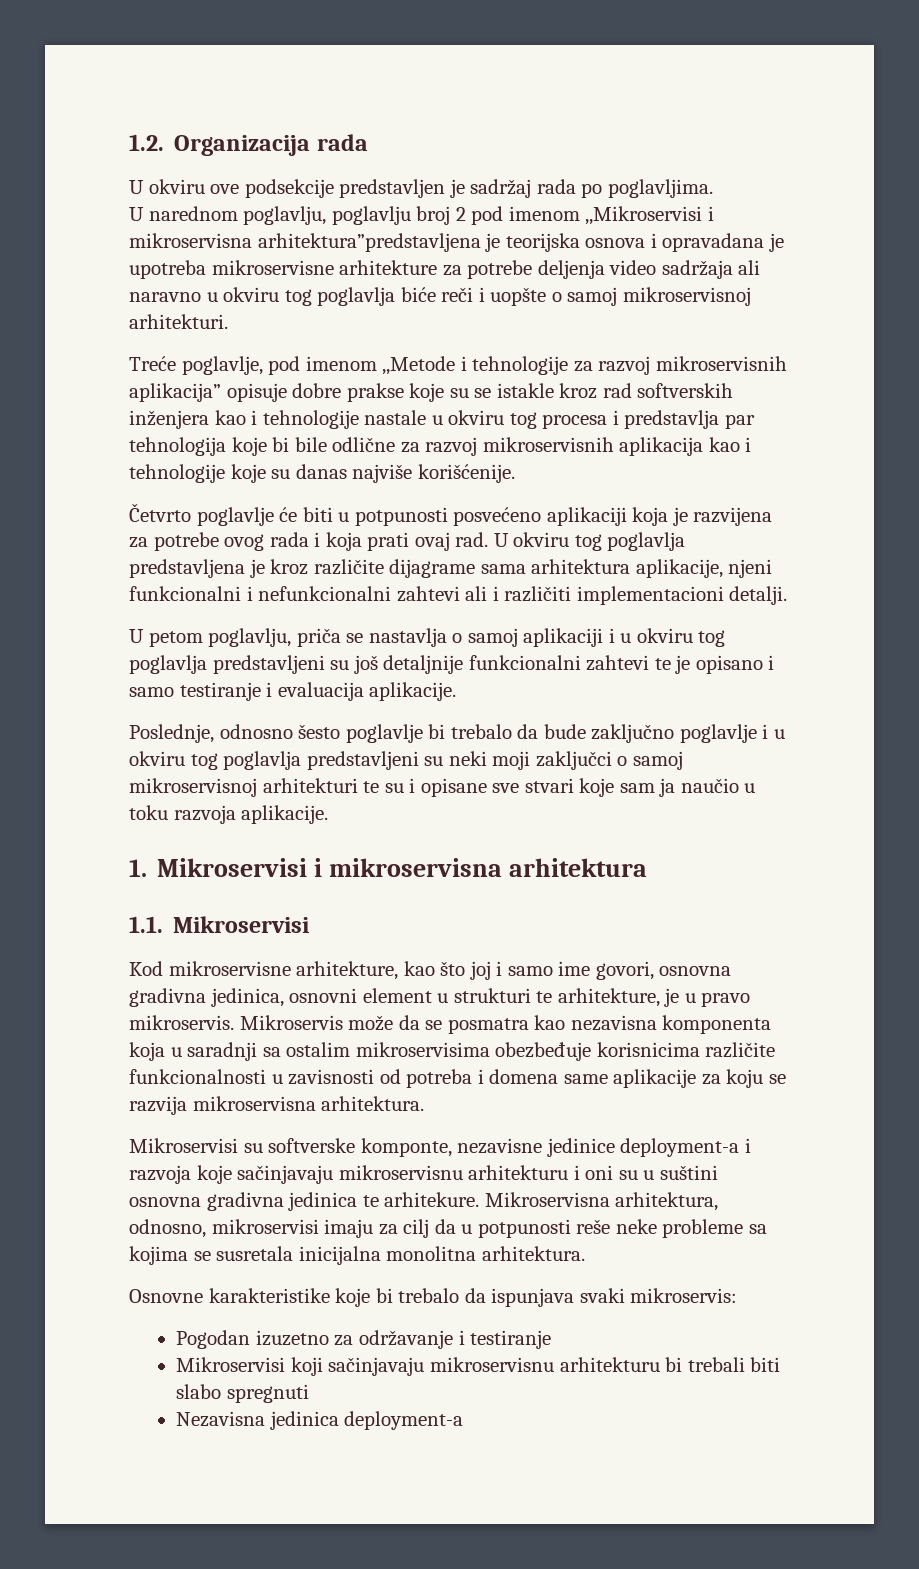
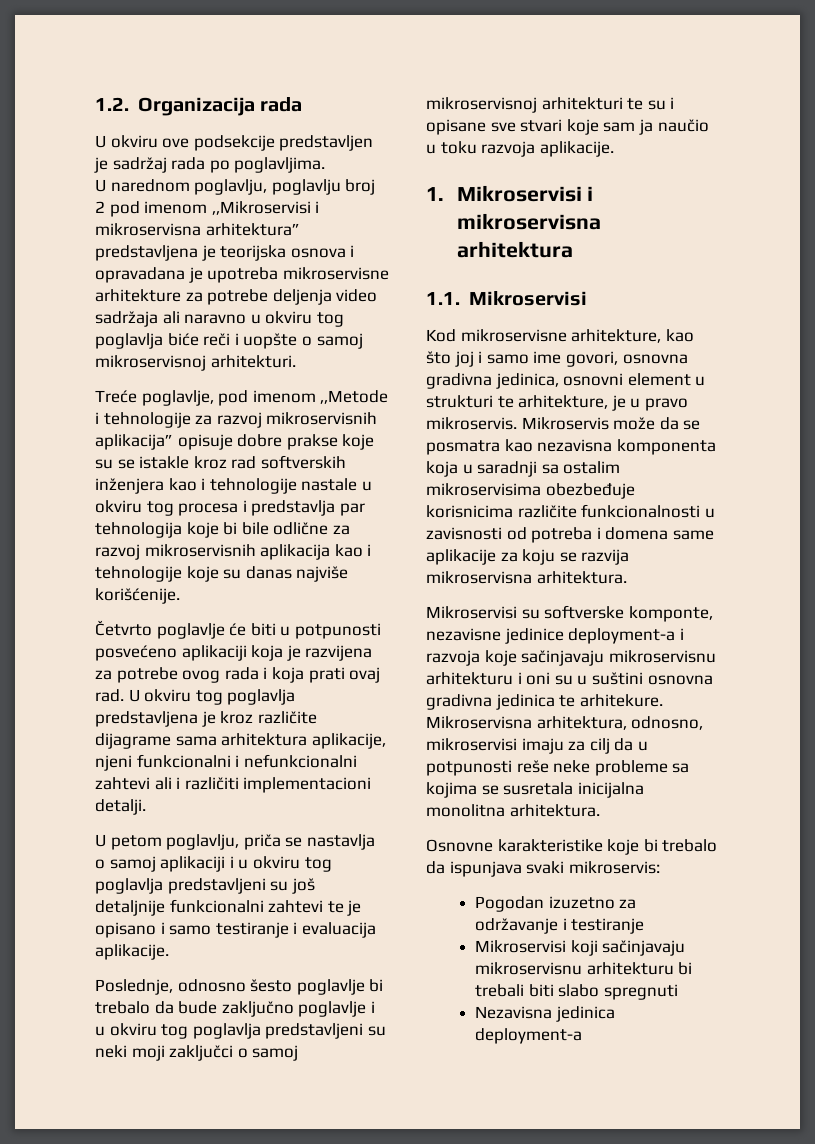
- U narednom poglavlju, poglavlju broj 2 pod imenom ,,Mikroservisi i mikroservisna arhitektura”predstavljena je teorijska osnova i opravadana je upotreba mikroservisne arhitekture za potrebe deljenja video sadržaja ali naravno u okviru tog poglavlja biće reči i uopšte o samoj mikroservisnoj arhitekturi.
+ U narednom poglavlju, poglavlju broj 2 pod imenom ,,Mikroservisi i mikroservisna arhitektura” predstavljena je teorijska osnova i opravadana je upotreba mikroservisne arhitekture za potrebe deljenja video sadržaja ali naravno u okviru tog poglavlja biće reči i uopšte o samoj mikroservisnoj arhitekturi.

